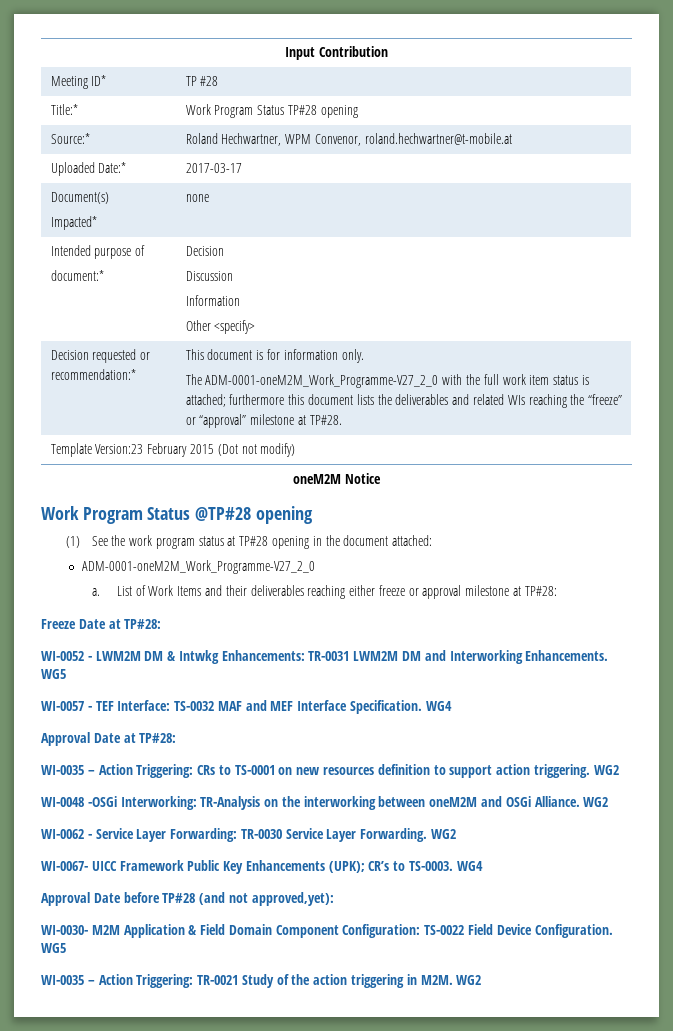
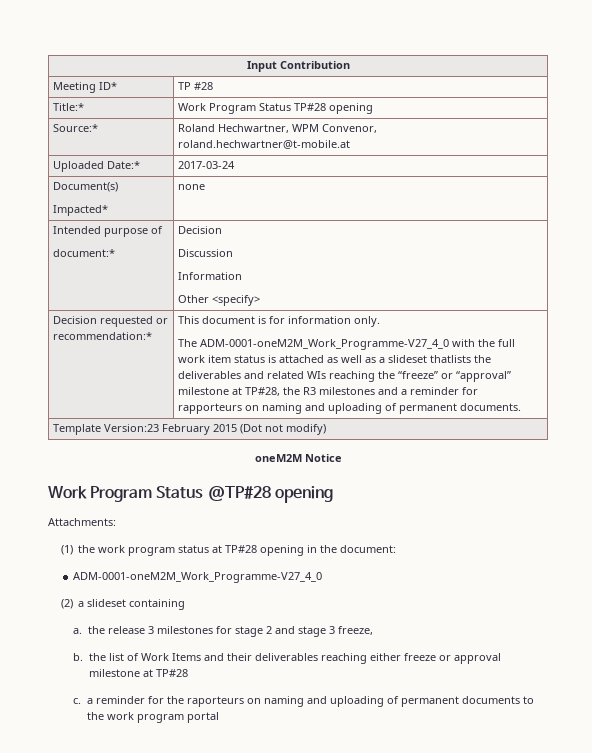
- Uploaded Date:* | 2017-03-17
+ Uploaded Date:* | 2017-03-24
- The ADM-0001-oneM2M_Work_Programme-V27_2_0 with the full work item status is attached; furthermore this document lists the deliverables and related WIs reaching the “freeze” or “approval” milestone at TP#28.
+ The ADM-0001-oneM2M_Work_Programme-V27_4_0 with the full work item status is attached as well as a slideset thatlists the deliverables and related WIs reaching the “freeze” or “approval” milestone at TP#28, the R3 milestones and a reminder for rapporteurs on naming and uploading of permanent documents.
+ Attachments:
- (1) See the work program status at TP#28 opening in the document attached:
- ADM-0001-oneM2M_Work_Programme-V27_2_0
- a. List of Work Items and their deliverables reaching either freeze or approval milestone at TP#28:
- Freeze Date at TP#28:
- WI-0052 - LWM2M DM & Intwkg Enhancements: TR-0031 LWM2M DM and Interworking Enhancements. WG5
- WI-0057 - TEF Interface: TS-0032 MAF and MEF Interface Specification. WG4
- Approval Date at TP#28:
- WI-0035 – Action Triggering: CRs to TS-0001 on new resources definition to support action triggering. WG2
- WI-0048 -OSGi Interworking: TR-Analysis on the interworking between oneM2M and OSGi Alliance. WG2
- WI-0062 - Service Layer Forwarding: TR-0030 Service Layer Forwarding. WG2
- WI-0067- UICC Framework Public Key Enhancements (UPK); CR’s to TS-0003. WG4
- Approval Date before TP#28 (and not approved,yet):
- WI-0030- M2M Application & Field Domain Component Configuration: TS-0022 Field Device Configuration. WG5
- WI-0035 – Action Triggering: TR-0021 Study of the action triggering in M2M. WG2
+ (1) the work program status at TP#28 opening in the document:
+ ADM-0001-oneM2M_Work_Programme-V27_4_0
+ (2) a slideset containing
+ a. the release 3 milestones for stage 2 and stage 3 freeze,
+ b. the list of Work Items and their deliverables reaching either freeze or approval milestone at TP#28
+ c. a reminder for the raporteurs on naming and uploading of permanent documents to the work program portal

